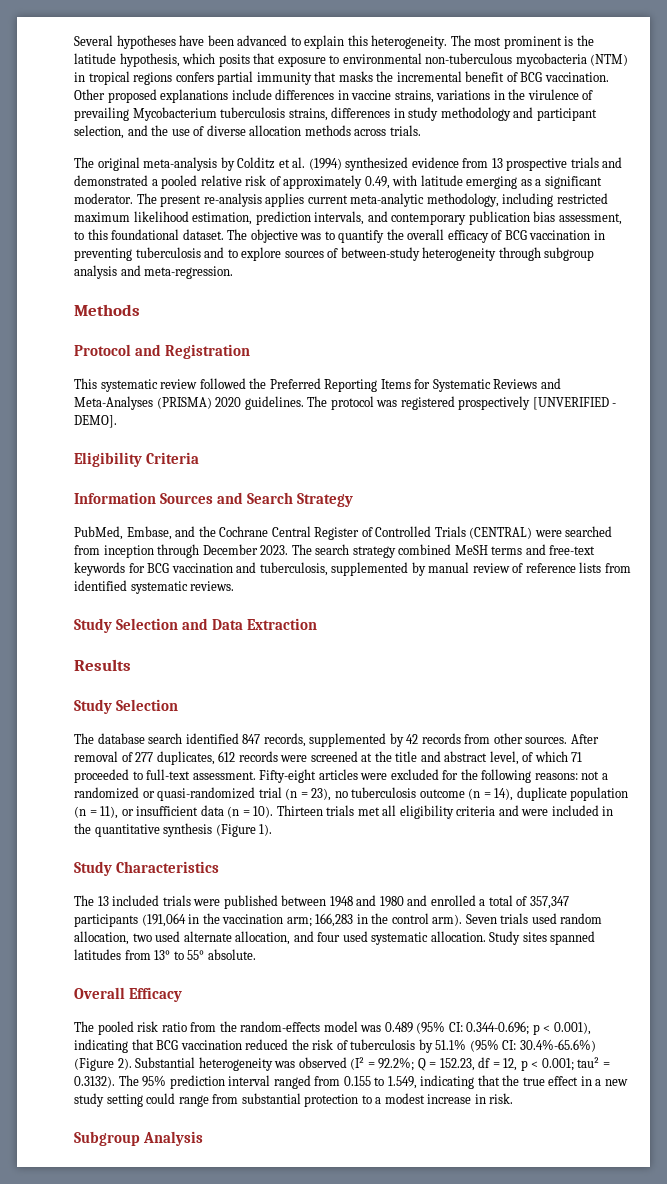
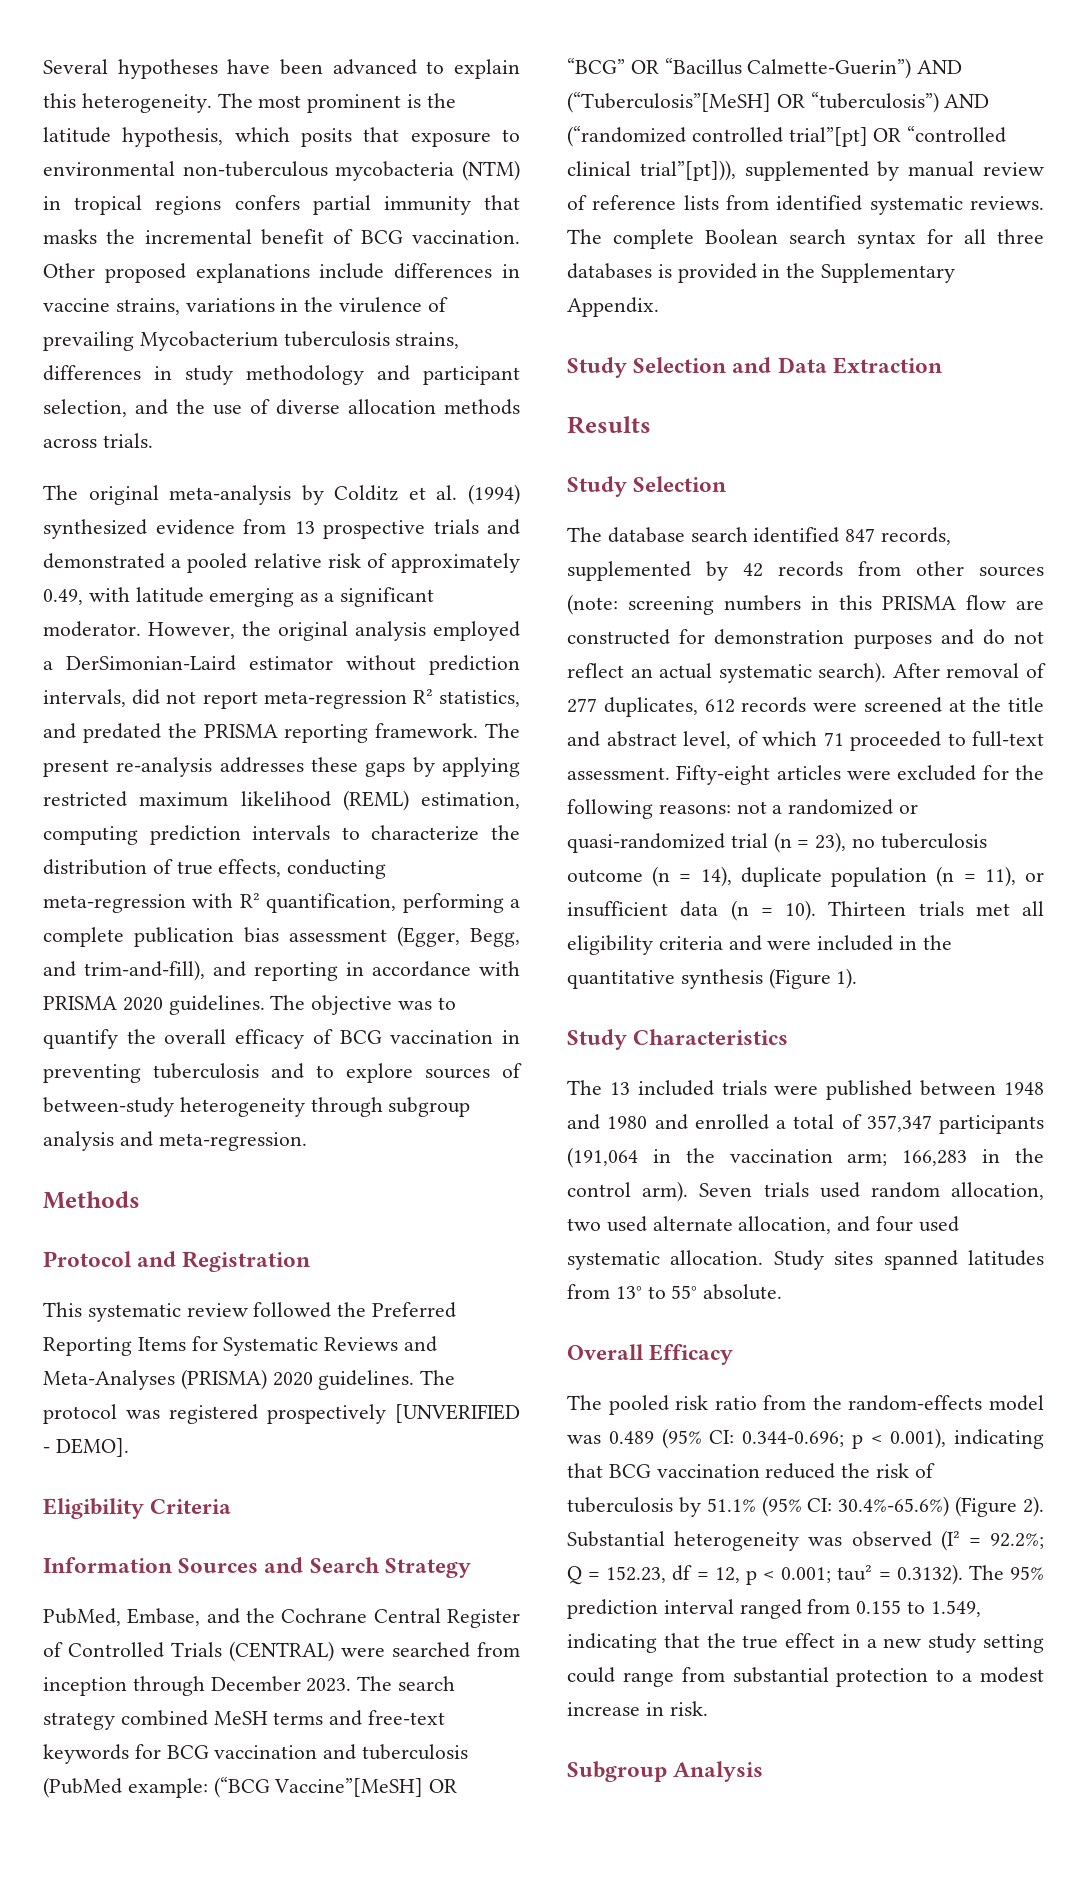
- The present re-analysis applies current meta-analytic methodology, including restricted maximum likelihood estimation, prediction intervals, and contemporary publication bias assessment, to this foundational dataset.
+ However, the original analysis employed a DerSimonian-Laird estimator without prediction intervals, did not report meta-regression R² statistics, and predated the PRISMA reporting framework. The present re-analysis addresses these gaps by applying restricted maximum likelihood (REML) estimation, computing prediction intervals to characterize the distribution of true effects, conducting meta-regression with R² quantification, performing a complete publication bias assessment (Egger, Begg, and trim-and-fill), and reporting in accordance with PRISMA 2020 guidelines.
- The search strategy combined MeSH terms and free-text keywords for BCG vaccination and tuberculosis, supplemented by manual review of reference lists from identified systematic reviews.
+ The search strategy combined MeSH terms and free-text keywords for BCG vaccination and tuberculosis (PubMed example: (“BCG Vaccine”[MeSH] OR “BCG” OR “Bacillus Calmette-Guerin”) AND (“Tuberculosis”[MeSH] OR “tuberculosis”) AND (“randomized controlled trial”[pt] OR “controlled clinical trial”[pt])), supplemented by manual review of reference lists from identified systematic reviews. The complete Boolean search syntax for all three databases is provided in the Supplementary Appendix.
- The database search identified 847 records, supplemented by 42 records from other sources.
+ The database search identified 847 records, supplemented by 42 records from other sources (note: screening numbers in this PRISMA flow are constructed for demonstration purposes and do not reflect an actual systematic search).

